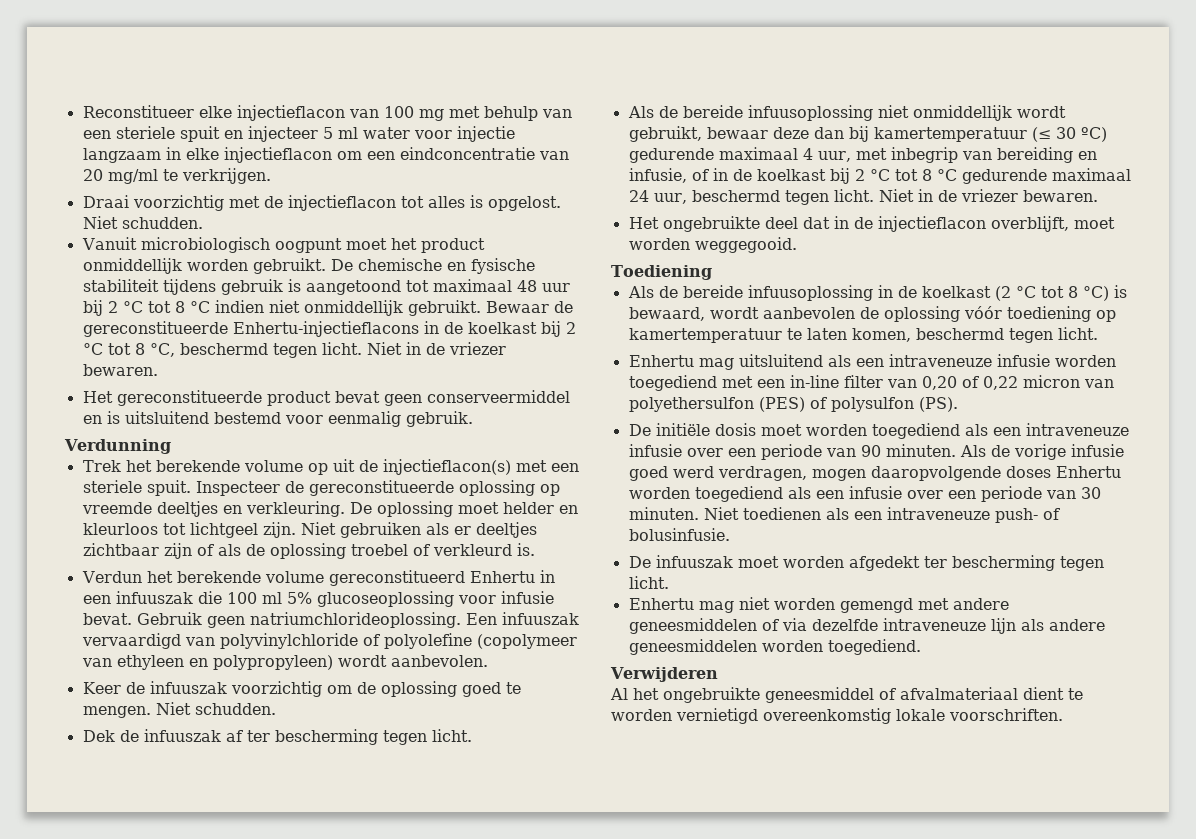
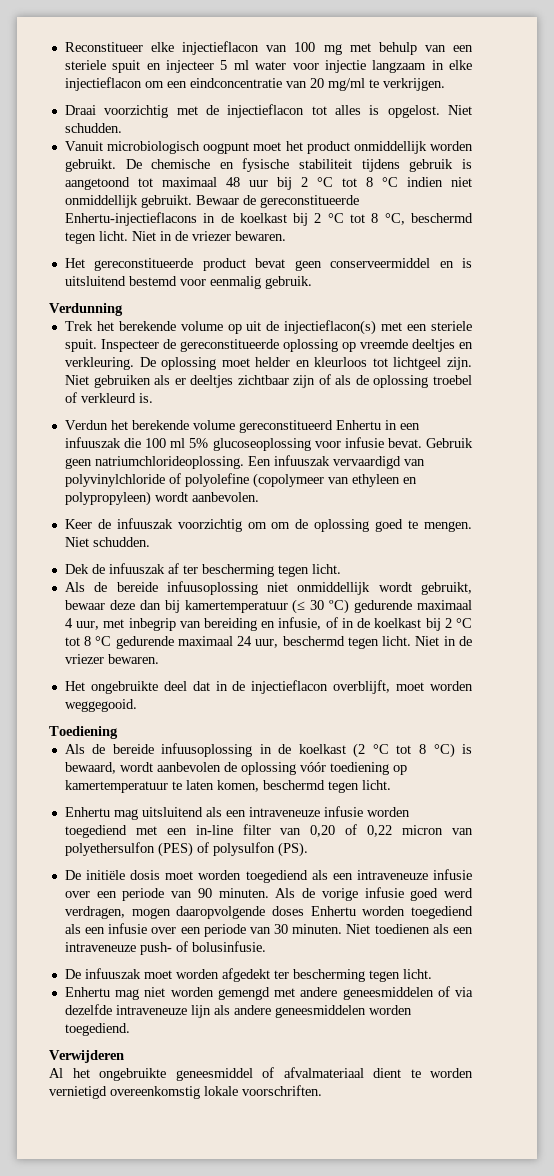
- Keer de infuuszak voorzichtig om de oplossing goed te mengen.
+ Keer de infuuszak voorzichtig om om de oplossing goed te mengen.

